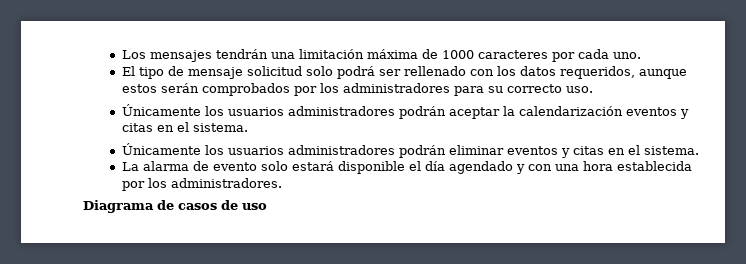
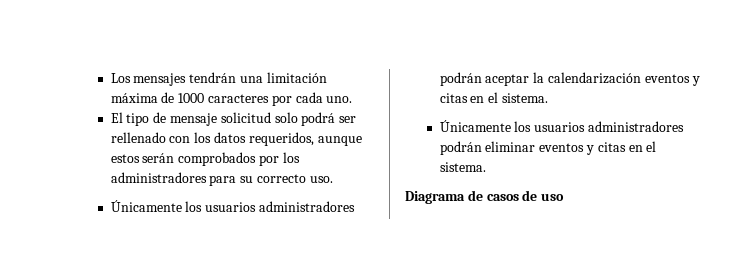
- La alarma de evento solo estará disponible el día agendado y con una hora establecida por los administradores.

